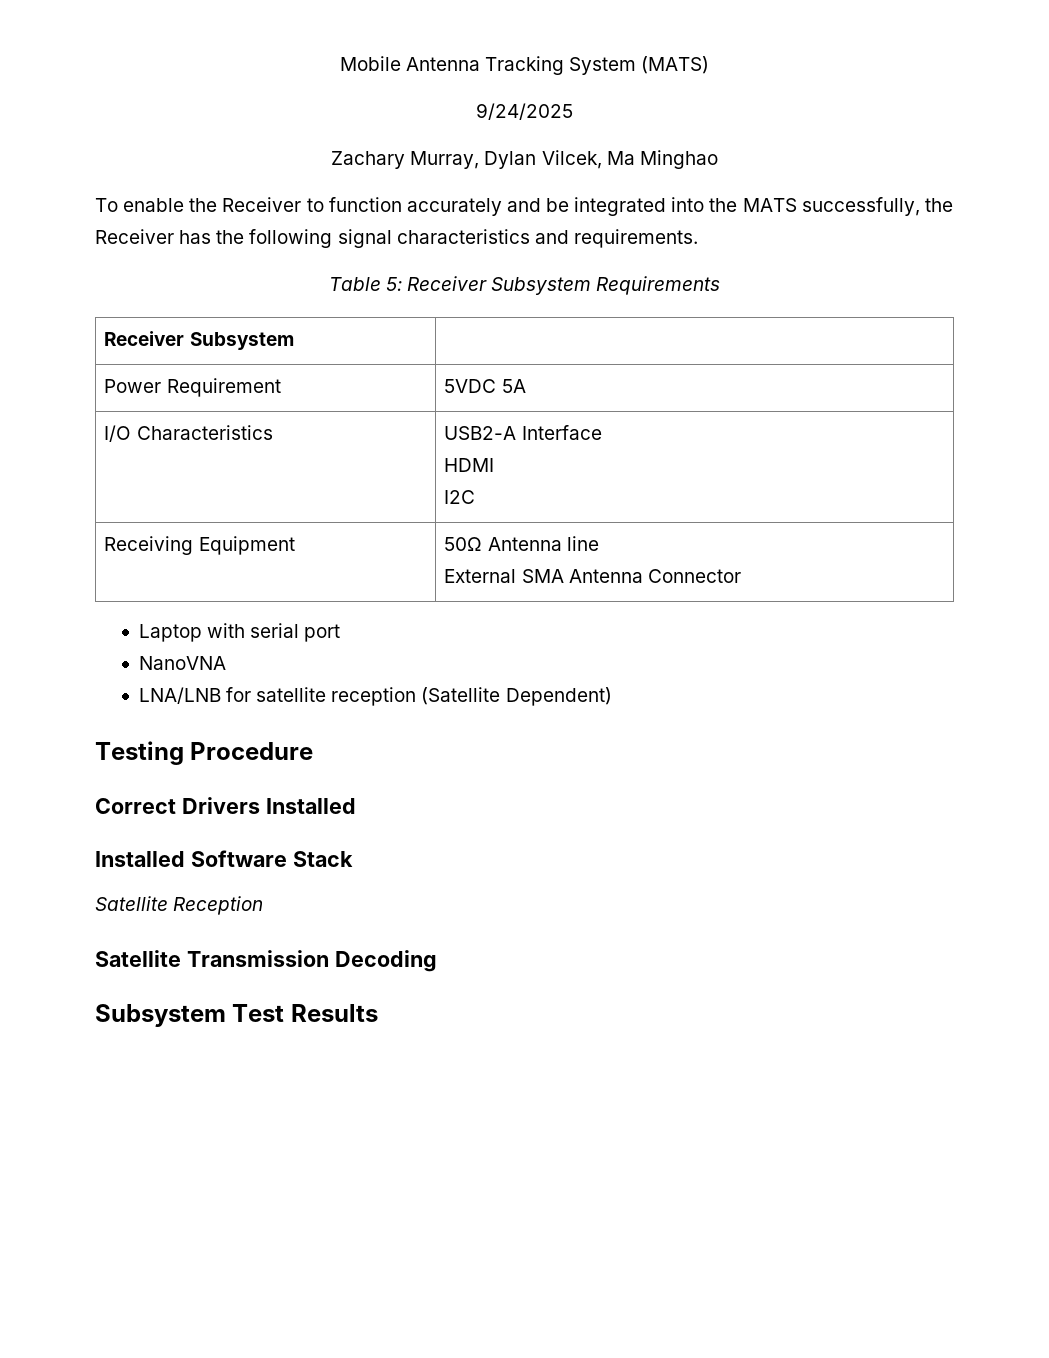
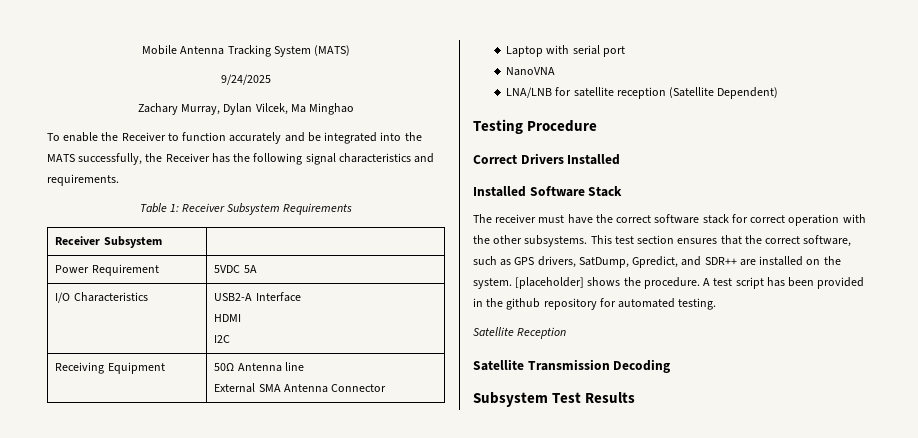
- Table 5: Receiver Subsystem Requirements
+ Table 1: Receiver Subsystem Requirements
+ The receiver must have the correct software stack for correct operation with the other subsystems. This test section ensures that the correct software, such as GPS drivers, SatDump, Gpredict, and SDR++ are installed on the system. [placeholder] shows the procedure. A test script has been provided in the github repository for automated testing.

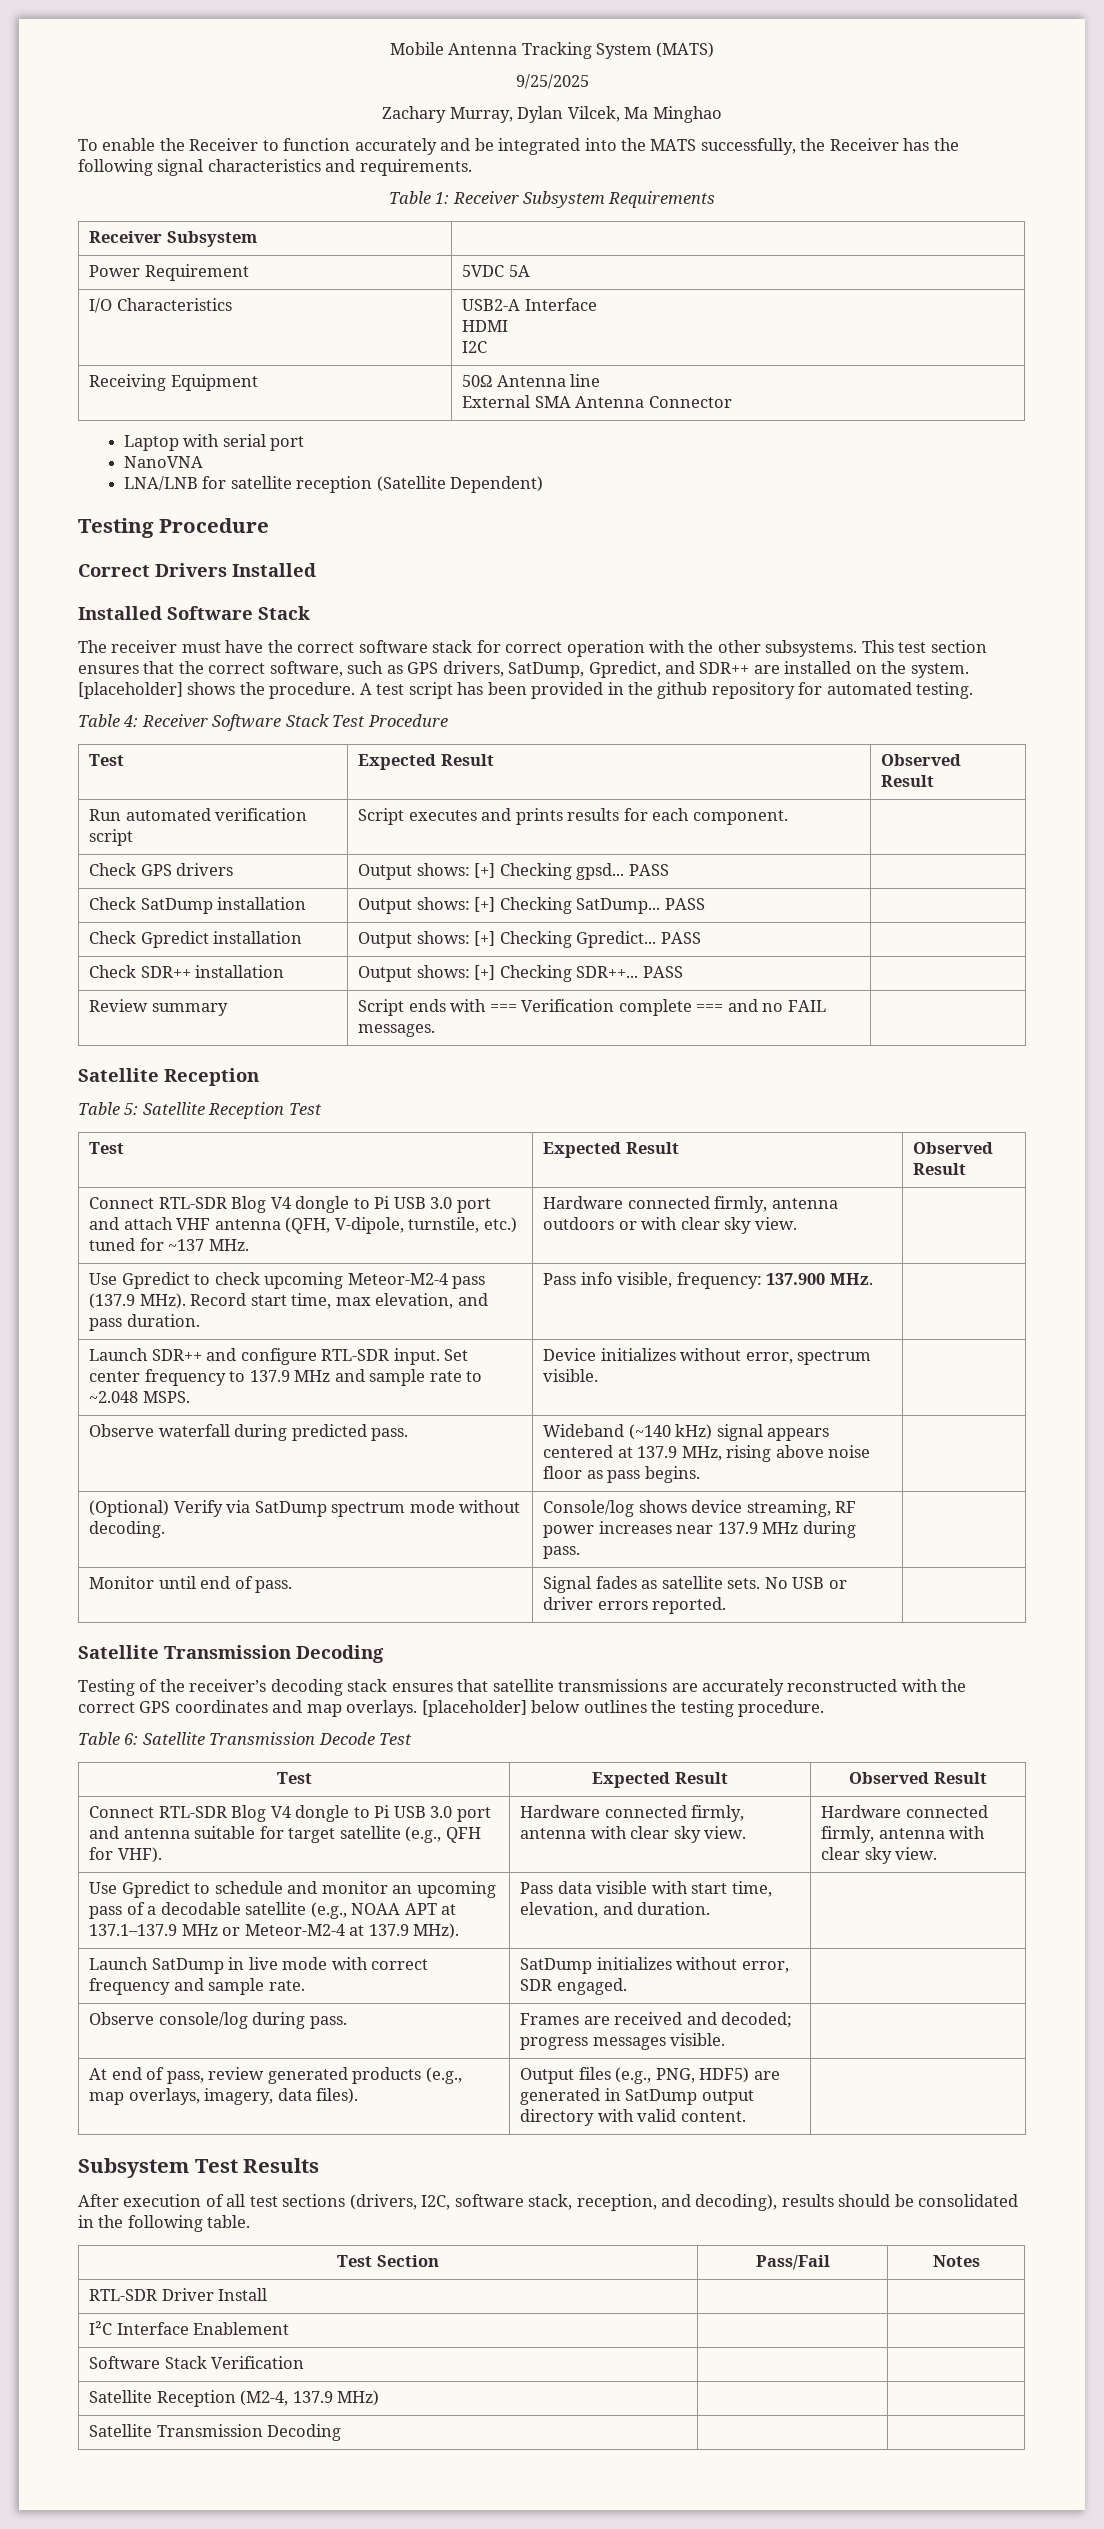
- 9/24/2025
+ 9/25/2025
+ Table 4: Receiver Software Stack Test Procedure
+ Test | Expected Result | Observed Result
+ Run automated verification script | Script executes and prints results for each component. |
+ Check GPS drivers | Output shows: [+] Checking gpsd... PASS |
+ Check SatDump installation | Output shows: [+] Checking SatDump... PASS |
+ Check Gpredict installation | Output shows: [+] Checking Gpredict... PASS |
+ Check SDR++ installation | Output shows: [+] Checking SDR++... PASS |
+ Review summary | Script ends with === Verification complete === and no FAIL messages. |
  Satellite Reception
+ Table 5: Satellite Reception Test
+ Test | Expected Result | Observed Result
+ Connect RTL-SDR Blog V4 dongle to Pi USB 3.0 port and attach VHF antenna (QFH, V-dipole, turnstile, etc.) tuned for ~137 MHz. | Hardware connected firmly, antenna outdoors or with clear sky view. |
+ Use Gpredict to check upcoming Meteor-M2-4 pass (137.9 MHz). Record start time, max elevation, and pass duration. | Pass info visible, frequency: 137.900 MHz. |
+ Launch SDR++ and configure RTL-SDR input. Set center frequency to 137.9 MHz and sample rate to ~2.048 MSPS. | Device initializes without error, spectrum visible. |
+ Observe waterfall during predicted pass. | Wideband (~140 kHz) signal appears centered at 137.9 MHz, rising above noise floor as pass begins. |
+ (Optional) Verify via SatDump spectrum mode without decoding. | Console/log shows device streaming, RF power increases near 137.9 MHz during pass. |
+ Monitor until end of pass. | Signal fades as satellite sets. No USB or driver errors reported. |
  Satellite Transmission Decoding
+ Testing of the receiver’s decoding stack ensures that satellite transmissions are accurately reconstructed with the correct GPS coordinates and map overlays. [placeholder] below outlines the testing procedure.
+ Table 6: Satellite Transmission Decode Test
+ Test | Expected Result | Observed Result
+ Connect RTL-SDR Blog V4 dongle to Pi USB 3.0 port and antenna suitable for target satellite (e.g., QFH for VHF). | Hardware connected firmly, antenna with clear sky view. | Hardware connected firmly, antenna with clear sky view.
+ Use Gpredict to schedule and monitor an upcoming pass of a decodable satellite (e.g., NOAA APT at 137.1–137.9 MHz or Meteor-M2-4 at 137.9 MHz). | Pass data visible with start time, elevation, and duration. |
+ Launch SatDump in live mode with correct frequency and sample rate. | SatDump initializes without error, SDR engaged. |
+ Observe console/log during pass. | Frames are received and decoded; progress messages visible. |
+ At end of pass, review generated products (e.g., map overlays, imagery, data files). | Output files (e.g., PNG, HDF5) are generated in SatDump output directory with valid content. |
  Subsystem Test Results
+ After execution of all test sections (drivers, I2C, software stack, reception, and decoding), results should be consolidated in the following table.
+ Test Section | Pass/Fail | Notes
+ RTL-SDR Driver Install | |
+ I²C Interface Enablement | |
+ Software Stack Verification | |
+ Satellite Reception (M2-4, 137.9 MHz) | |
+ Satellite Transmission Decoding | |

